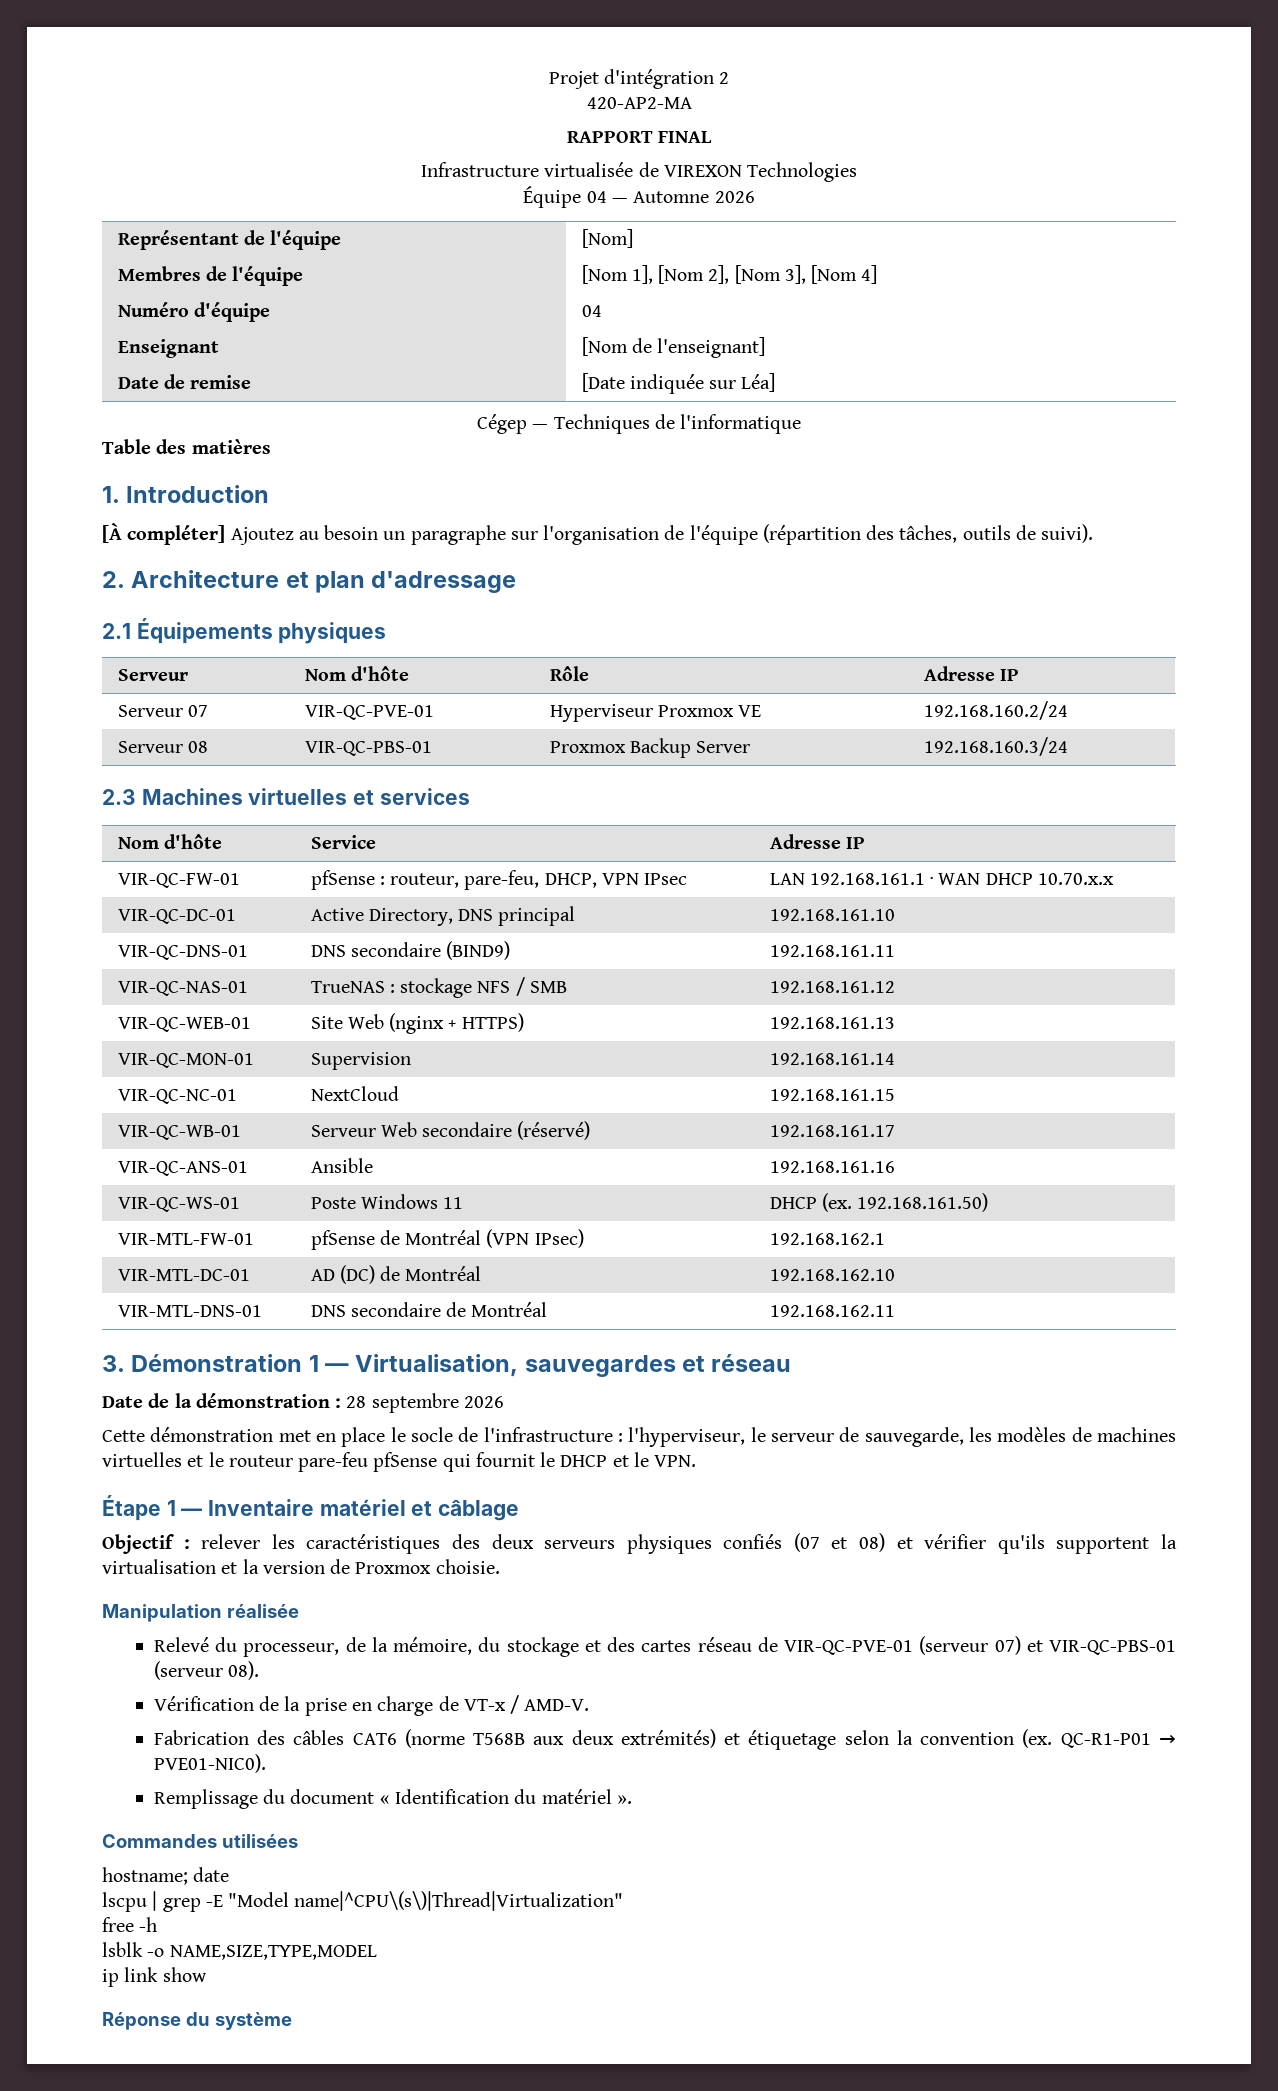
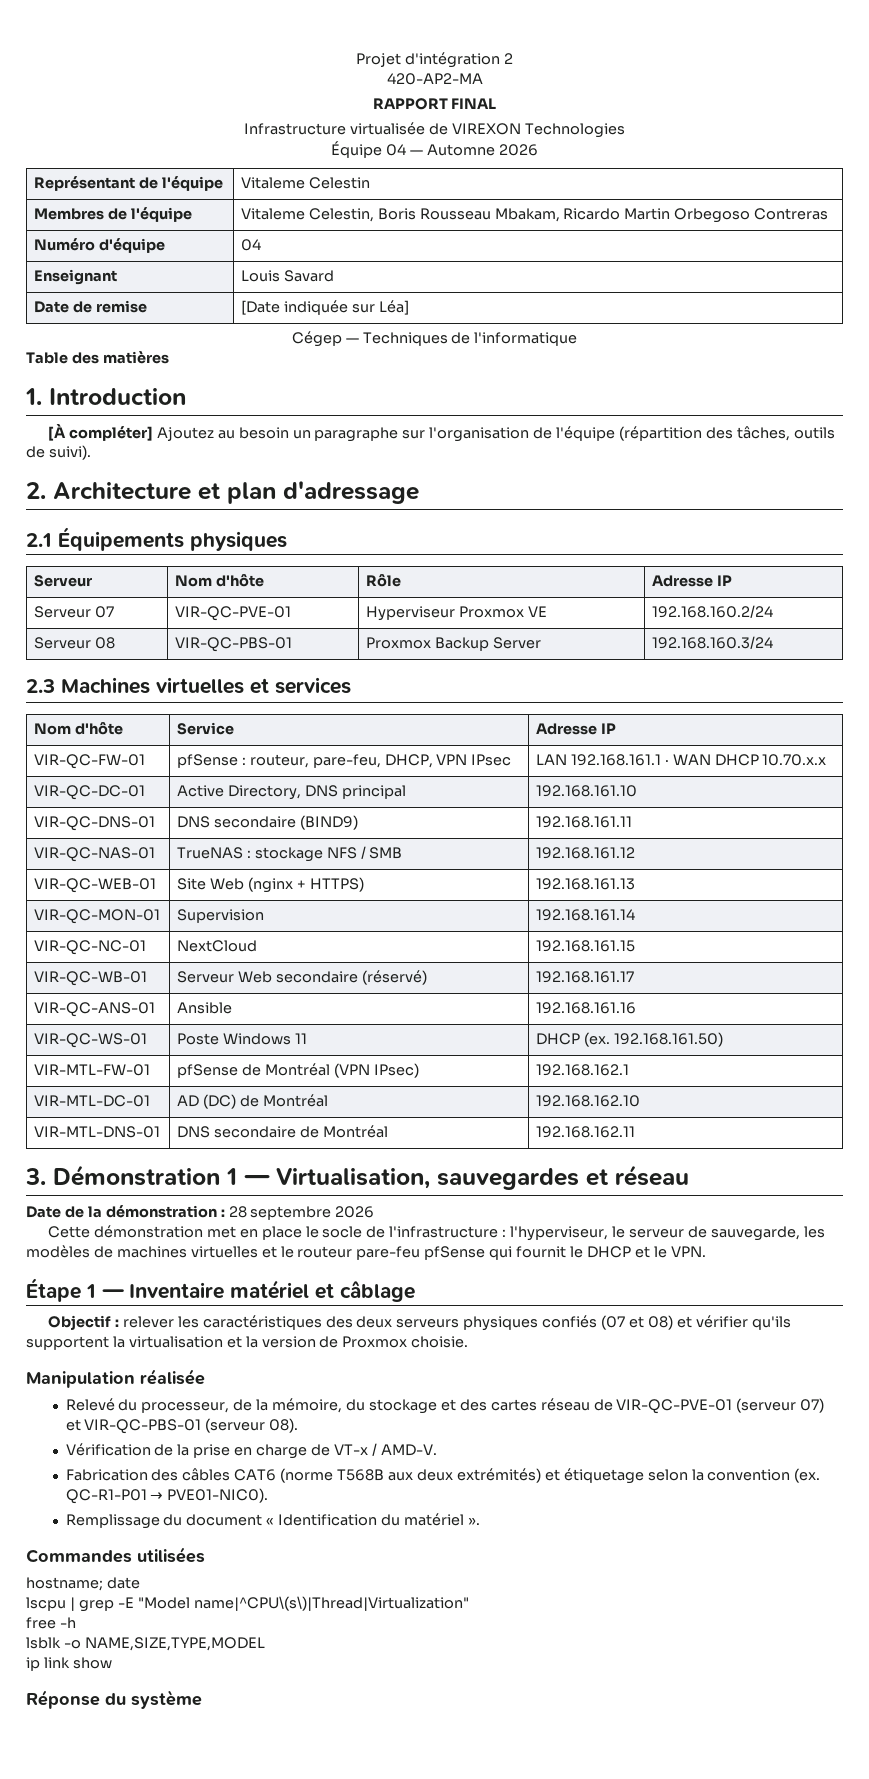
- Représentant de l'équipe | [Nom]
+ Représentant de l'équipe | Vitaleme Celestin
- Membres de l'équipe | [Nom 1], [Nom 2], [Nom 3], [Nom 4]
+ Membres de l'équipe | Vitaleme Celestin, Boris Rousseau Mbakam, Ricardo Martin Orbegoso Contreras
- Enseignant | [Nom de l'enseignant]
+ Enseignant | Louis Savard

